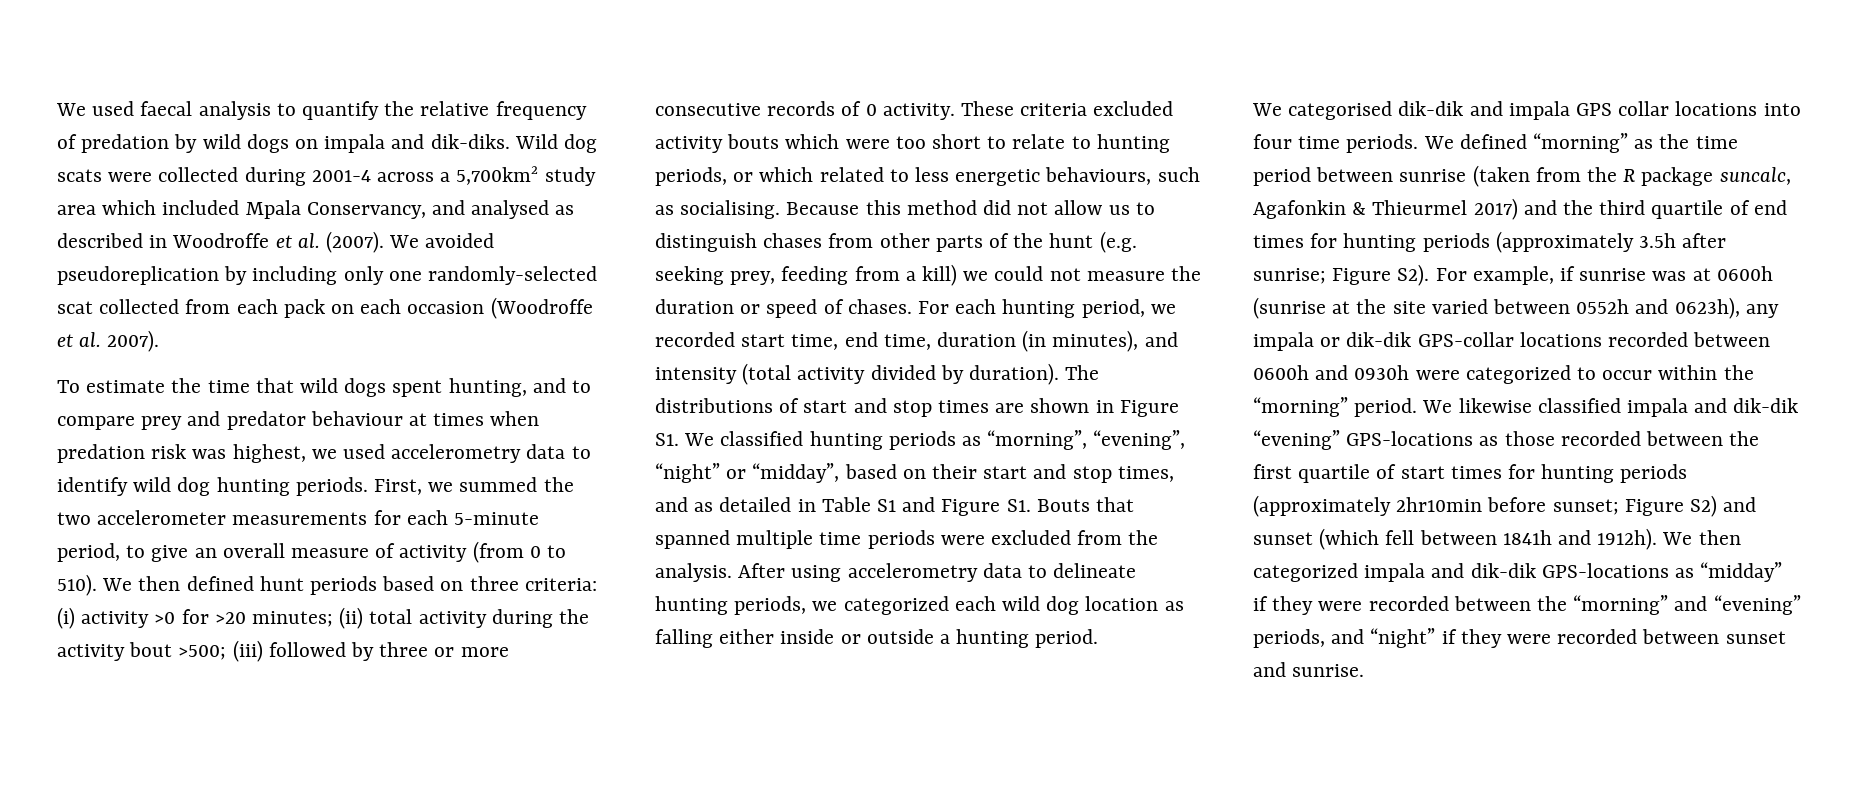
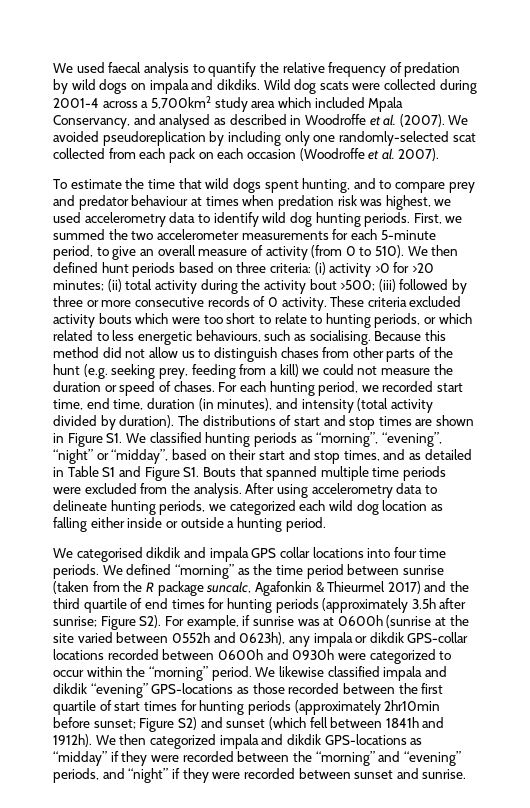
- We used faecal analysis to quantify the relative frequency of predation by wild dogs on impala and dik-diks.
+ We used faecal analysis to quantify the relative frequency of predation by wild dogs on impala and dikdiks.
- We categorised dik-dik and impala GPS collar locations into four time periods.
+ We categorised dikdik and impala GPS collar locations into four time periods.
- Figure S2). For example, if sunrise was at 0600h (sunrise at the site varied between 0552h and 0623h), any impala or dik-dik GPS-collar locations recorded between 0600h and 0930h were categorized to occur within the “morning” period.
+ Figure S2). For example, if sunrise was at 0600h (sunrise at the site varied between 0552h and 0623h), any impala or dikdik GPS-collar locations recorded between 0600h and 0930h were categorized to occur within the “morning” period.
- We likewise classified impala and dik-dik “evening” GPS-locations as those recorded between the first quartile of start times for hunting periods (approximately 2hr10min before sunset; Figure S2) and sunset (which fell between 1841h and 1912h).
+ We likewise classified impala and dikdik “evening” GPS-locations as those recorded between the first quartile of start times for hunting periods (approximately 2hr10min before sunset; Figure S2) and sunset (which fell between 1841h and 1912h).
- We then categorized impala and dik-dik GPS-locations as “midday” if they were recorded between the “morning” and “evening” periods, and “night” if they were recorded between sunset and sunrise.
+ We then categorized impala and dikdik GPS-locations as “midday” if they were recorded between the “morning” and “evening” periods, and “night” if they were recorded between sunset and sunrise.

